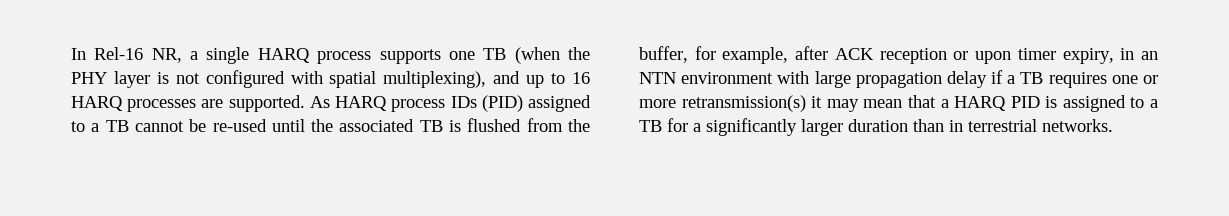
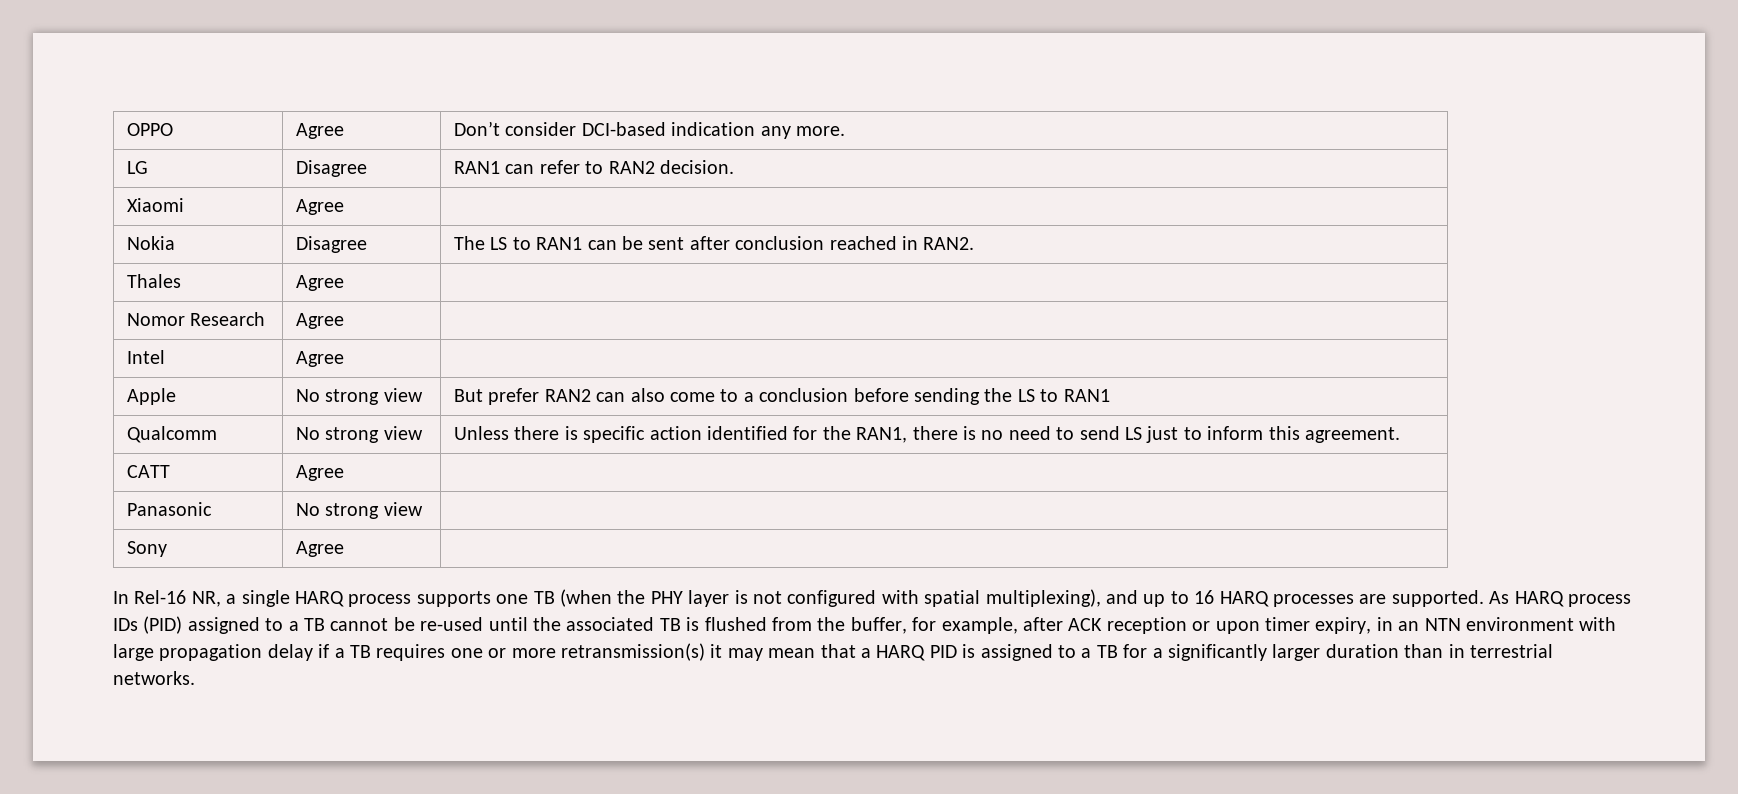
+ OPPO | Agree | Don’t consider DCI-based indication any more.
+ LG | Disagree | RAN1 can refer to RAN2 decision.
+ Xiaomi | Agree |
+ Nokia | Disagree | The LS to RAN1 can be sent after conclusion reached in RAN2.
+ Thales | Agree |
+ Nomor Research | Agree |
+ Intel | Agree |
+ Apple | No strong view | But prefer RAN2 can also come to a conclusion before sending the LS to RAN1
+ Qualcomm | No strong view | Unless there is specific action identified for the RAN1, there is no need to send LS just to inform this agreement.
+ CATT | Agree |
+ Panasonic | No strong view |
+ Sony | Agree |

